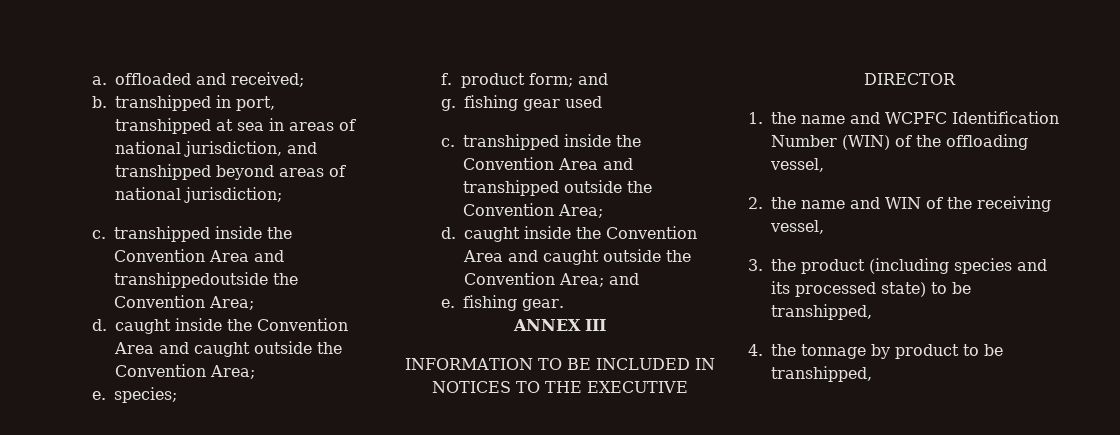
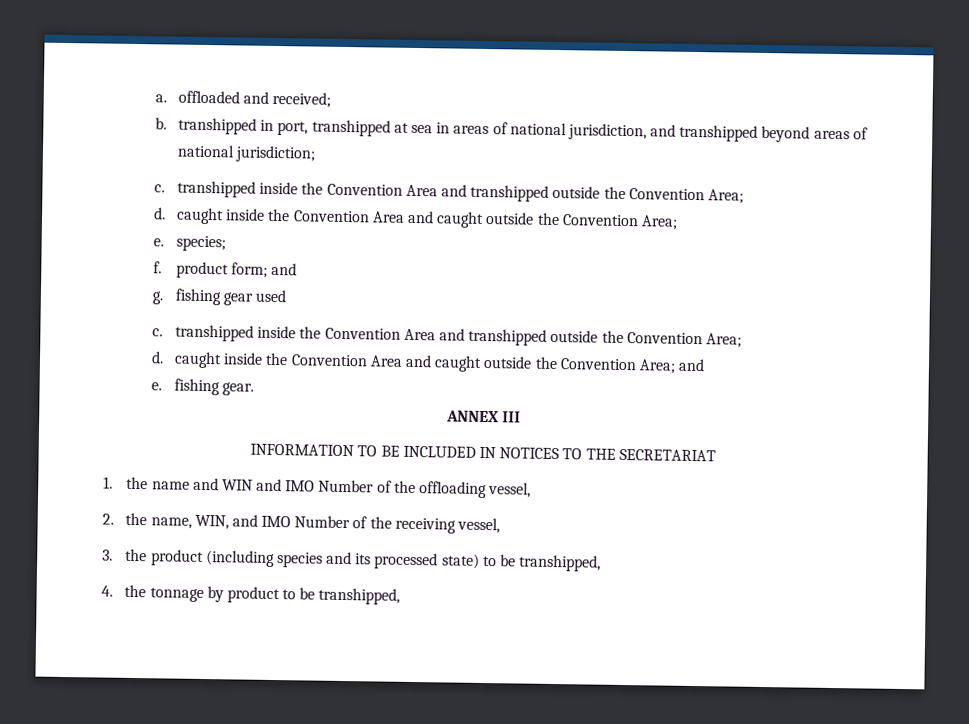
  b. transhipped in port, transhipped at sea in areas of national jurisdiction, and transhipped beyond areas of national jurisdiction;
- c. transhipped inside the Convention Area and transhippedoutside the Convention Area;
+ c. transhipped inside the Convention Area and transhipped outside the Convention Area;
- INFORMATION TO BE INCLUDED IN NOTICES TO THE EXECUTIVE DIRECTOR
+ INFORMATION TO BE INCLUDED IN NOTICES TO THE SECRETARIAT
- 1. the name and WCPFC Identification Number (WIN) of the offloading vessel,
+ 1. the name and WIN and IMO Number of the offloading vessel,
- 2. the name and WIN of the receiving vessel,
+ 2. the name, WIN, and IMO Number of the receiving vessel,

